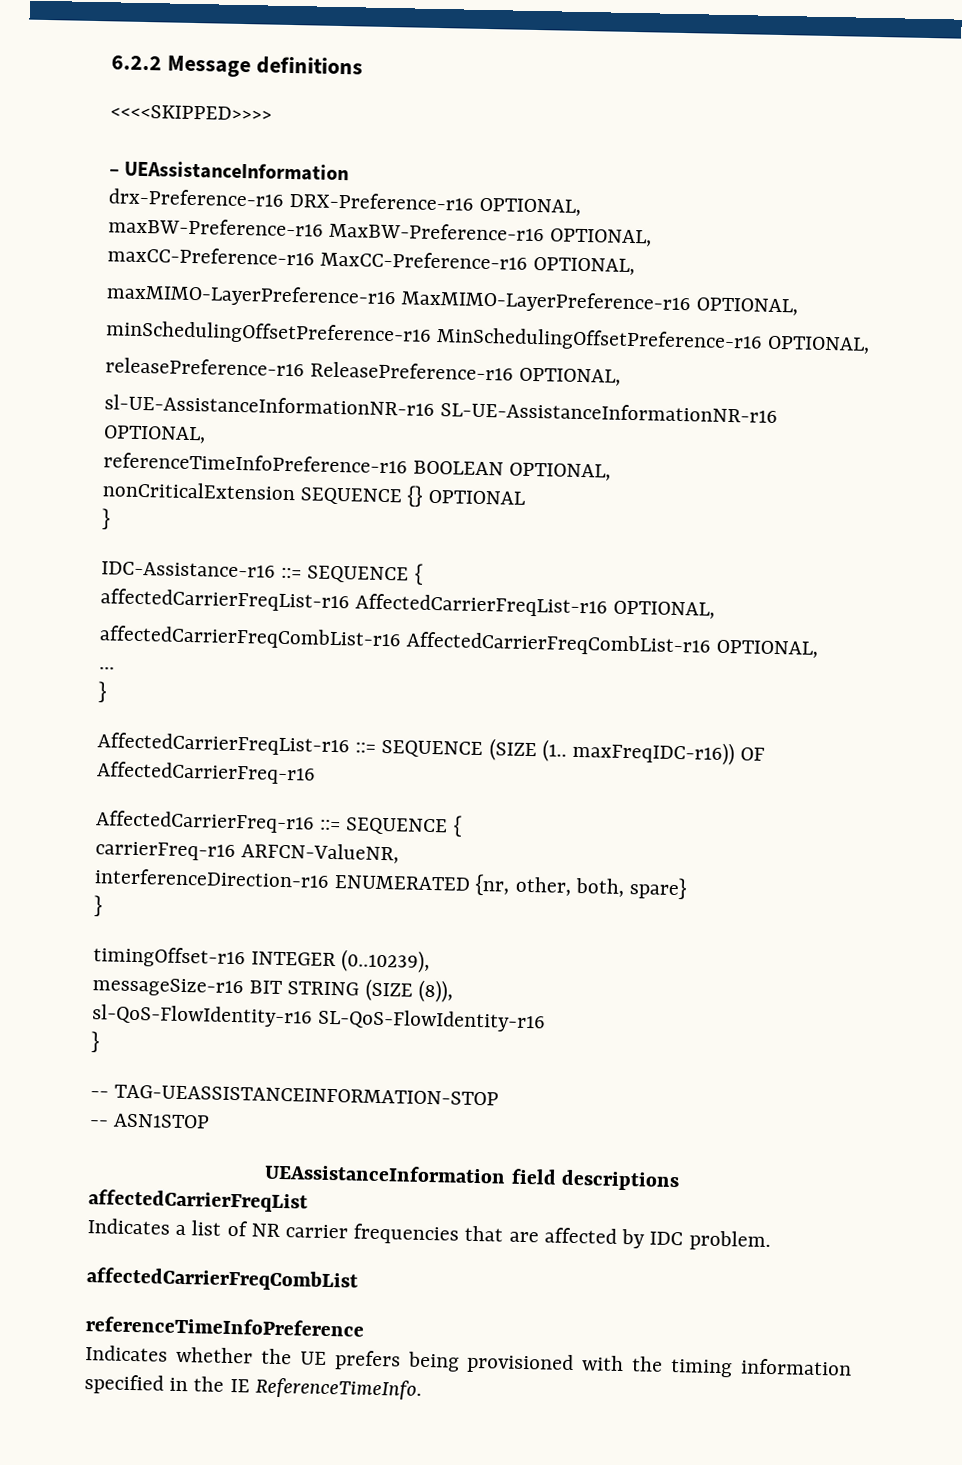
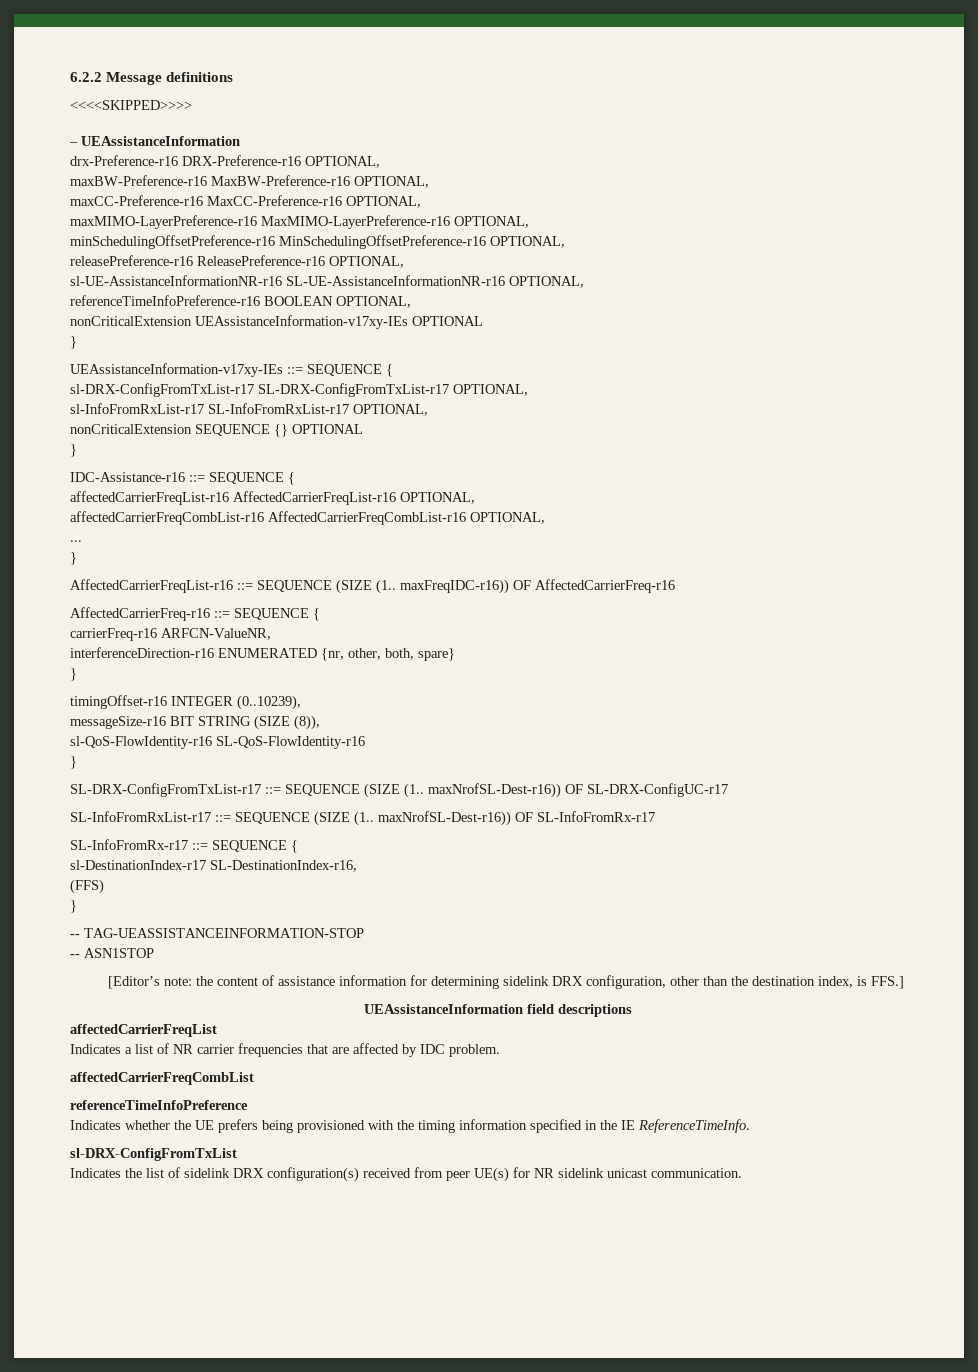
+ nonCriticalExtension UEAssistanceInformation-v17xy-IEs OPTIONAL
+ }
+ UEAssistanceInformation-v17xy-IEs ::= SEQUENCE {
+ sl-DRX-ConfigFromTxList-r17 SL-DRX-ConfigFromTxList-r17 OPTIONAL,
+ sl-InfoFromRxList-r17 SL-InfoFromRxList-r17 OPTIONAL,
+ SL-DRX-ConfigFromTxList-r17 ::= SEQUENCE (SIZE (1.. maxNrofSL-Dest-r16)) OF SL-DRX-ConfigUC-r17
+ SL-InfoFromRxList-r17 ::= SEQUENCE (SIZE (1.. maxNrofSL-Dest-r16)) OF SL-InfoFromRx-r17
+ SL-InfoFromRx-r17 ::= SEQUENCE {
+ sl-DestinationIndex-r17 SL-DestinationIndex-r16,
+ (FFS)
+ }
  -- TAG-UEASSISTANCEINFORMATION-STOP
  -- ASN1STOP
+ [Editor’s note: the content of assistance information for determining sidelink DRX configuration, other than the destination index, is FFS.]
+ sl-DRX-ConfigFromTxList
+ Indicates the list of sidelink DRX configuration(s) received from peer UE(s) for NR sidelink unicast communication.

